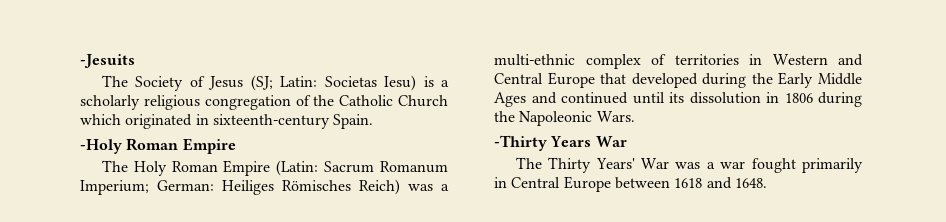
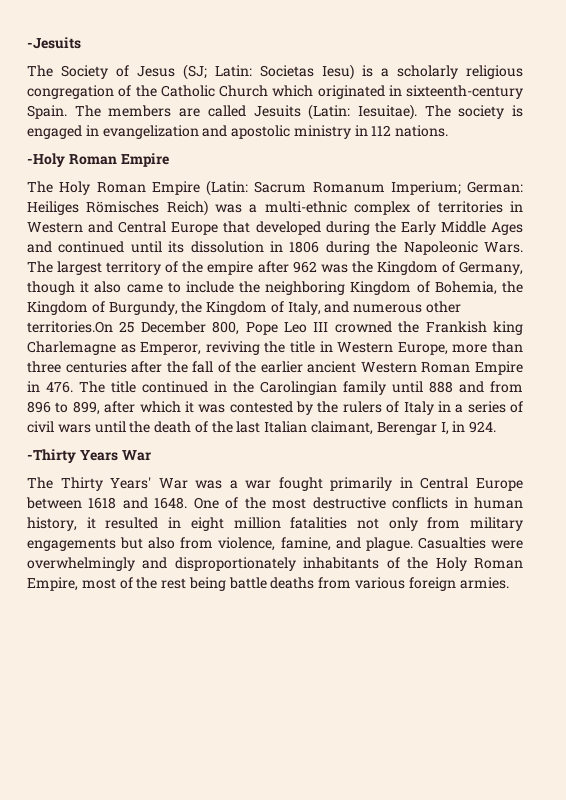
+ The members are called Jesuits (Latin: Iesuitae). The society is engaged in evangelization and apostolic ministry in 112 nations.
+ The largest territory of the empire after 962 was the Kingdom of Germany, though it also came to include the neighboring Kingdom of Bohemia, the Kingdom of Burgundy, the Kingdom of Italy, and numerous other territories.On 25 December 800, Pope Leo III crowned the Frankish king Charlemagne as Emperor, reviving the title in Western Europe, more than three centuries after the fall of the earlier ancient Western Roman Empire in 476. The title continued in the Carolingian family until 888 and from 896 to 899, after which it was contested by the rulers of Italy in a series of civil wars until the death of the last Italian claimant, Berengar I, in 924.
+ One of the most destructive conflicts in human history, it resulted in eight million fatalities not only from military engagements but also from violence, famine, and plague. Casualties were overwhelmingly and disproportionately inhabitants of the Holy Roman Empire, most of the rest being battle deaths from various foreign armies.

